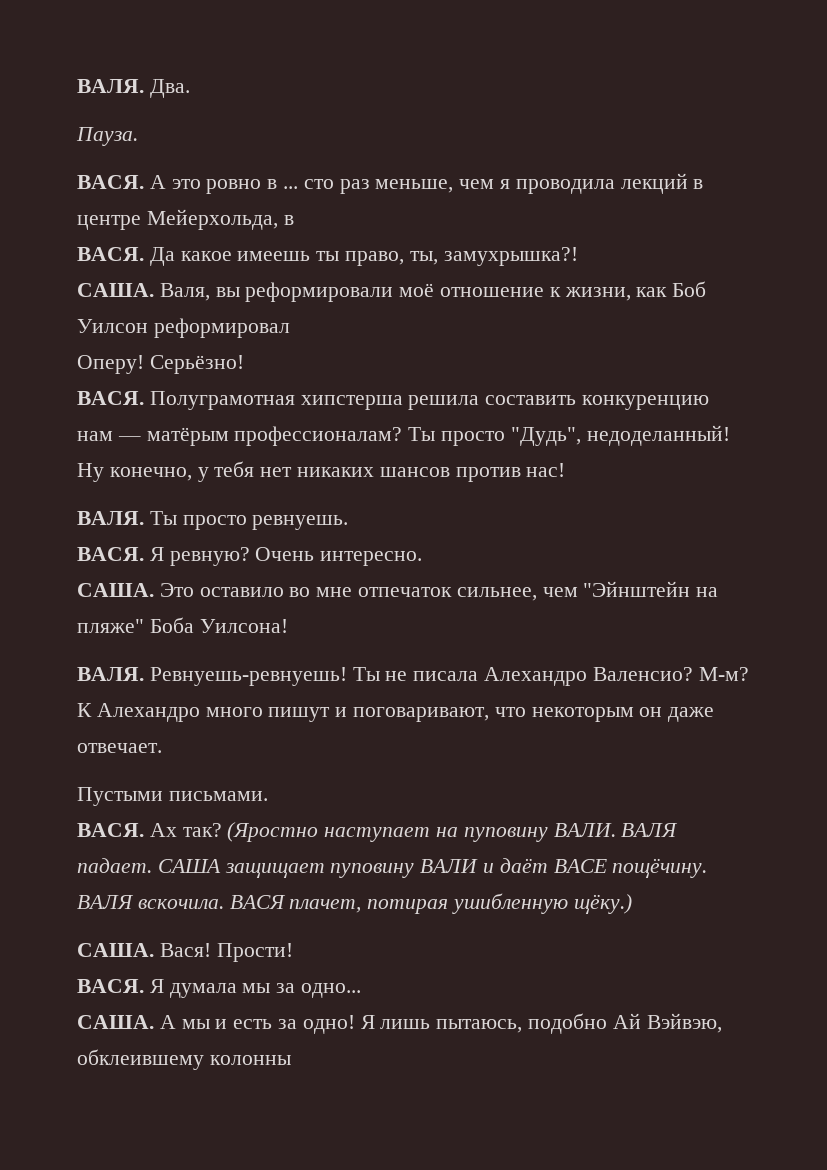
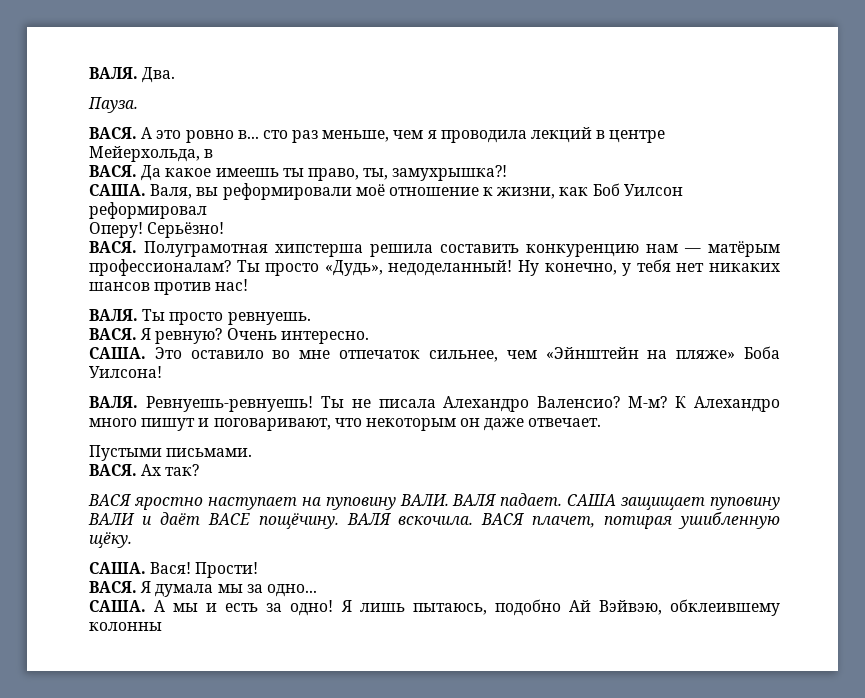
- А это ровно в ... сто раз меньше, чем я проводила лекций в центре Мейерхольда, в
+ А это ровно в... сто раз меньше, чем я проводила лекций в центре Мейерхольда, в
- Ты просто "Дудь", недоделанный!
+ Ты просто «Дудь», недоделанный!
- Это оставило во мне отпечаток сильнее, чем "Эйнштейн на пляже" Боба Уилсона!
+ Это оставило во мне отпечаток сильнее, чем «Эйнштейн на пляже» Боба Уилсона!
- Ах так? (Яростно наступает на пуповину ВАЛИ.
+ Ах так?
+ ВАСЯ яростно наступает на пуповину ВАЛИ.
- ВАСЯ плачет, потирая ушибленную щёку.)
+ ВАСЯ плачет, потирая ушибленную щёку.

